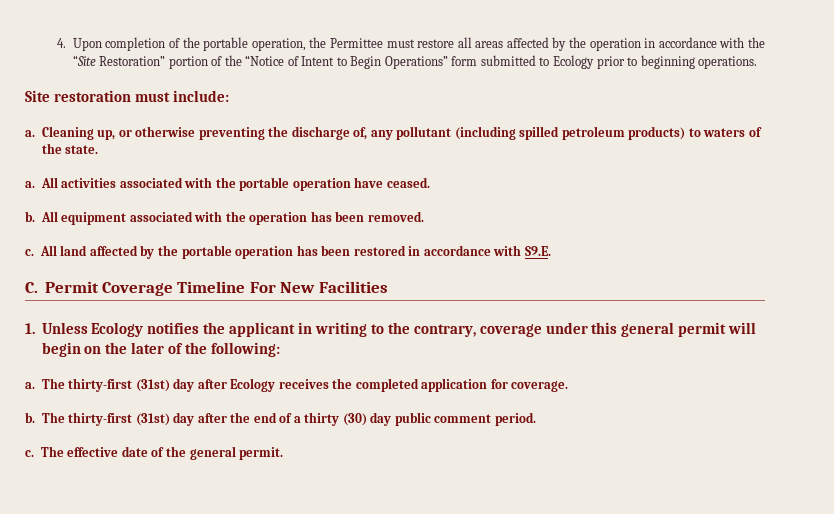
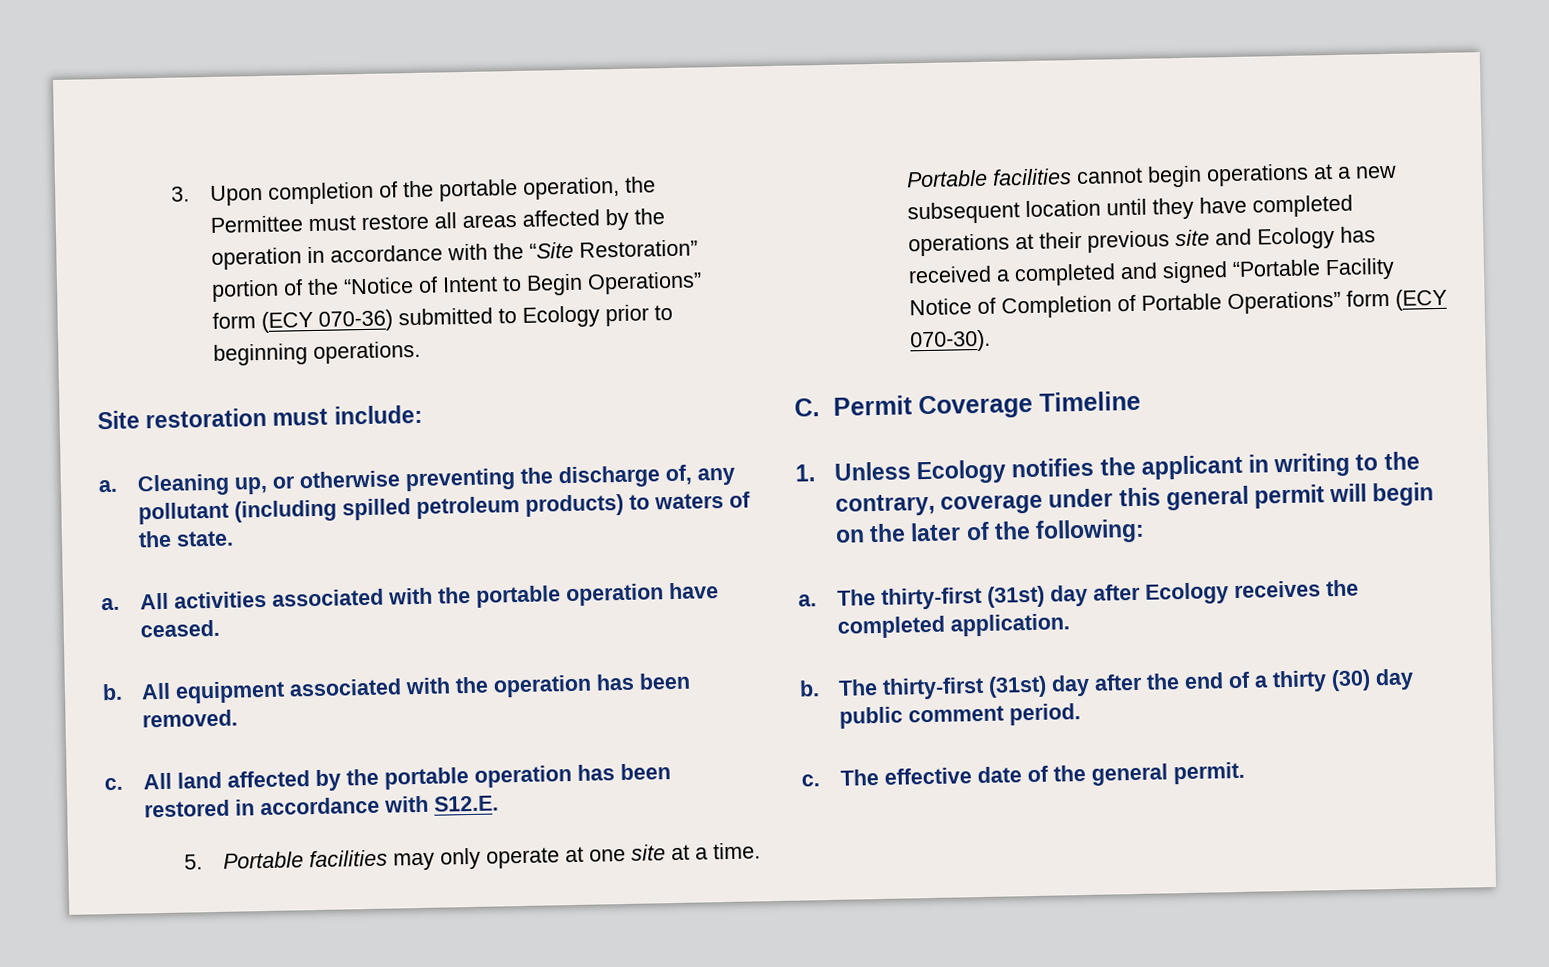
- 4. Upon completion of the portable operation, the Permittee must restore all areas affected by the operation in accordance with the “Site Restoration” portion of the “Notice of Intent to Begin Operations” form submitted to Ecology prior to beginning operations.
+ 3. Upon completion of the portable operation, the Permittee must restore all areas affected by the operation in accordance with the “Site Restoration” portion of the “Notice of Intent to Begin Operations” form (ECY 070-36) submitted to Ecology prior to beginning operations.
- All land affected by the portable operation has been restored in accordance with S9.E.
+ All land affected by the portable operation has been restored in accordance with S12.E.
+ 5. Portable facilities may only operate at one site at a time. Portable facilities cannot begin operations at a new subsequent location until they have completed operations at their previous site and Ecology has received a completed and signed “Portable Facility Notice of Completion of Portable Operations” form (ECY 070-30).
- C. Permit Coverage Timeline For New Facilities
+ C. Permit Coverage Timeline
- The thirty-first (31st) day after Ecology receives the completed application for coverage.
+ The thirty-first (31st) day after Ecology receives the completed application.

